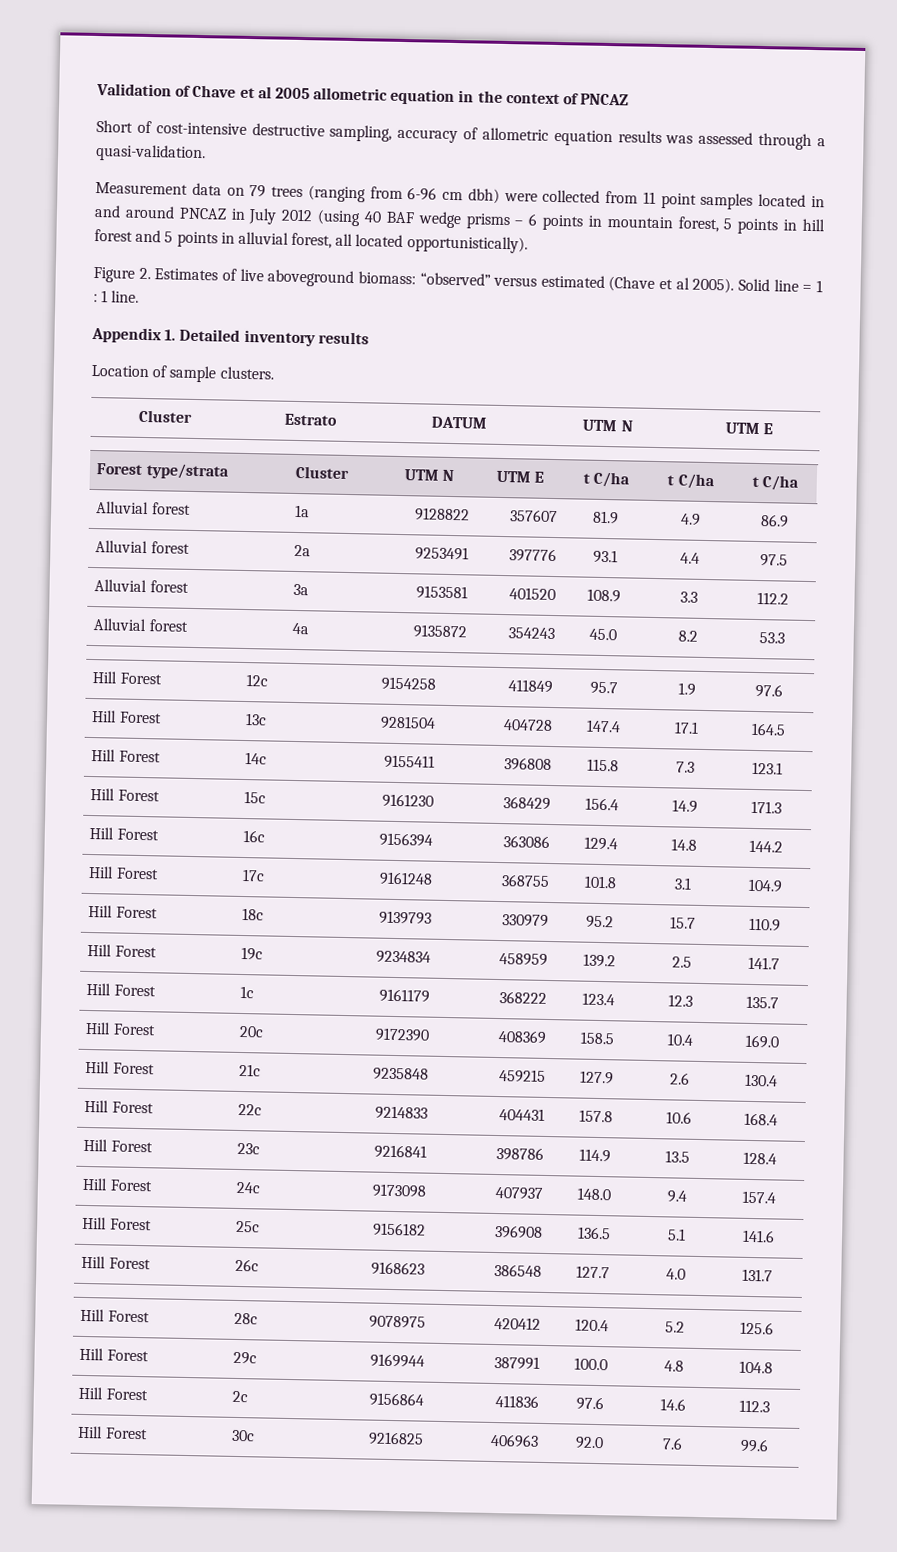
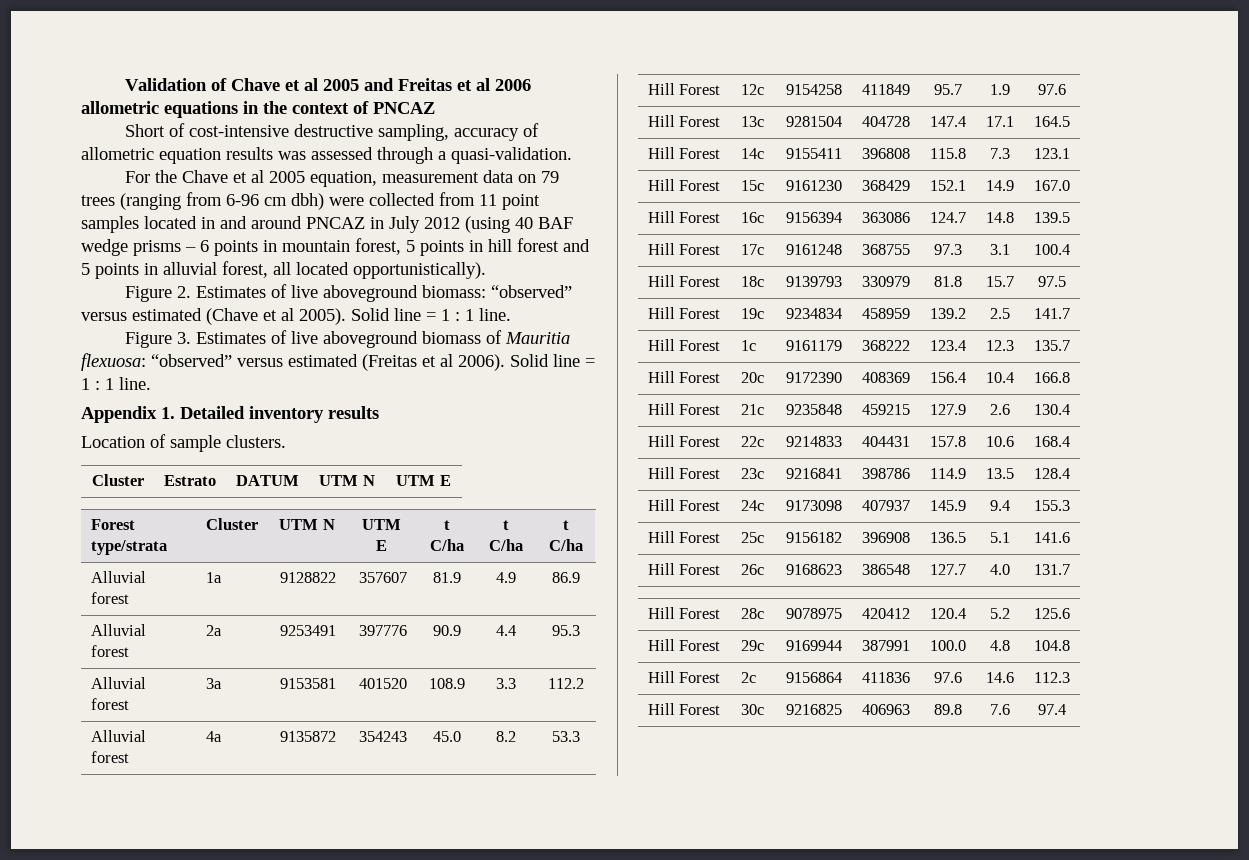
- Validation of Chave et al 2005 allometric equation in the context of PNCAZ
+ Validation of Chave et al 2005 and Freitas et al 2006 allometric equations in the context of PNCAZ
- Measurement data on 79 trees (ranging from 6-96 cm dbh) were collected from 11 point samples located in and around PNCAZ in July 2012 (using 40 BAF wedge prisms – 6 points in mountain forest, 5 points in hill forest and 5 points in alluvial forest, all located opportunistically).
+ For the Chave et al 2005 equation, measurement data on 79 trees (ranging from 6-96 cm dbh) were collected from 11 point samples located in and around PNCAZ in July 2012 (using 40 BAF wedge prisms – 6 points in mountain forest, 5 points in hill forest and 5 points in alluvial forest, all located opportunistically).
+ Figure 3. Estimates of live aboveground biomass of Mauritia flexuosa: “observed” versus estimated (Freitas et al 2006). Solid line = 1 : 1 line.
- Alluvial forest | 2a | 9253491 | 397776 | 93.1 | 4.4 | 97.5
+ Alluvial forest | 2a | 9253491 | 397776 | 90.9 | 4.4 | 95.3
- Hill Forest | 15c | 9161230 | 368429 | 156.4 | 14.9 | 171.3
+ Hill Forest | 15c | 9161230 | 368429 | 152.1 | 14.9 | 167.0
- Hill Forest | 16c | 9156394 | 363086 | 129.4 | 14.8 | 144.2
+ Hill Forest | 16c | 9156394 | 363086 | 124.7 | 14.8 | 139.5
- Hill Forest | 17c | 9161248 | 368755 | 101.8 | 3.1 | 104.9
+ Hill Forest | 17c | 9161248 | 368755 | 97.3 | 3.1 | 100.4
- Hill Forest | 18c | 9139793 | 330979 | 95.2 | 15.7 | 110.9
+ Hill Forest | 18c | 9139793 | 330979 | 81.8 | 15.7 | 97.5
- Hill Forest | 20c | 9172390 | 408369 | 158.5 | 10.4 | 169.0
+ Hill Forest | 20c | 9172390 | 408369 | 156.4 | 10.4 | 166.8
- Hill Forest | 24c | 9173098 | 407937 | 148.0 | 9.4 | 157.4
+ Hill Forest | 24c | 9173098 | 407937 | 145.9 | 9.4 | 155.3
- Hill Forest | 30c | 9216825 | 406963 | 92.0 | 7.6 | 99.6
+ Hill Forest | 30c | 9216825 | 406963 | 89.8 | 7.6 | 97.4

